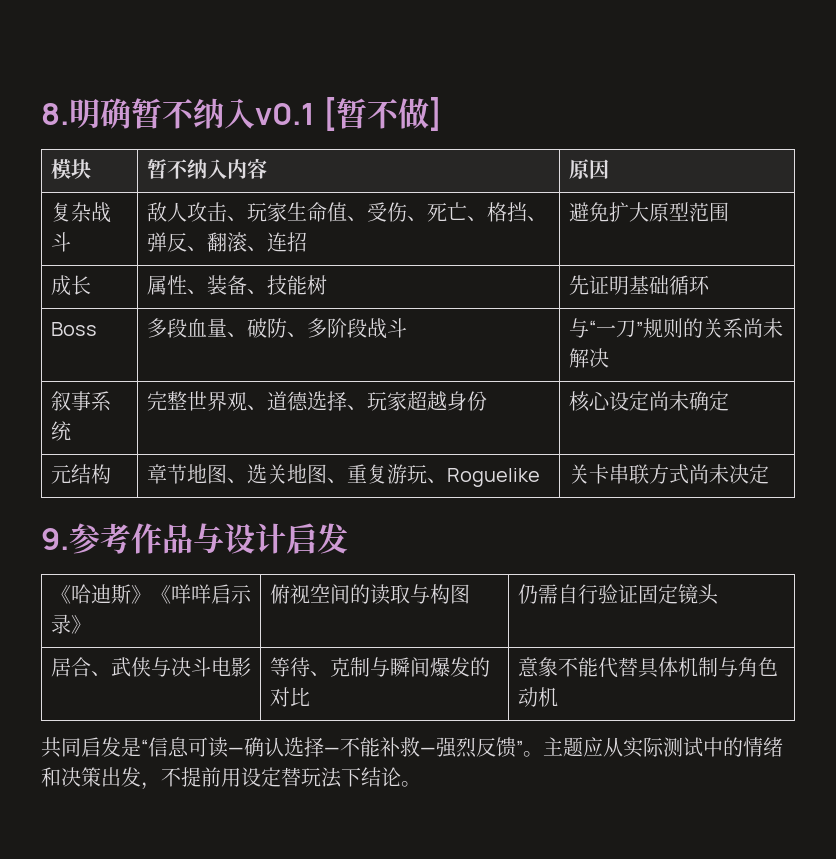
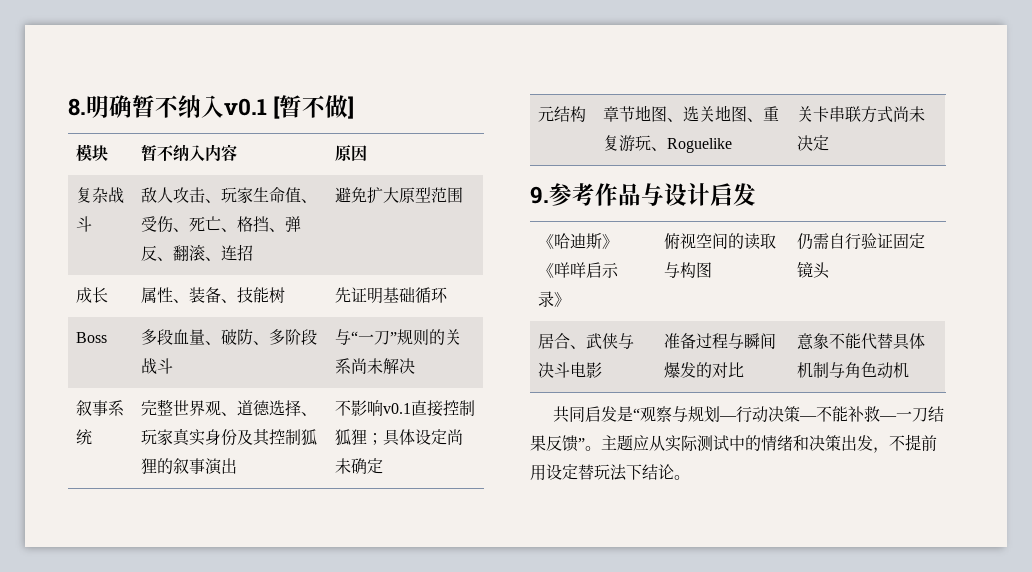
- 叙事系统 | 完整世界观、道德选择、玩家超越身份 | 核心设定尚未确定
+ 叙事系统 | 完整世界观、道德选择、玩家真实身份及其控制狐狸的叙事演出 | 不影响v0.1直接控制狐狸；具体设定尚未确定
- 居合、武侠与决斗电影 | 等待、克制与瞬间爆发的对比 | 意象不能代替具体机制与角色动机
+ 居合、武侠与决斗电影 | 准备过程与瞬间爆发的对比 | 意象不能代替具体机制与角色动机
- 共同启发是“信息可读—确认选择—不能补救—强烈反馈”。
+ 共同启发是“观察与规划—行动决策—不能补救—一刀结果反馈”。

